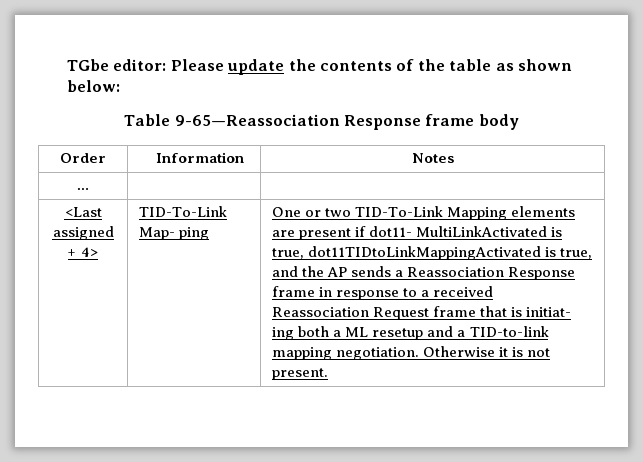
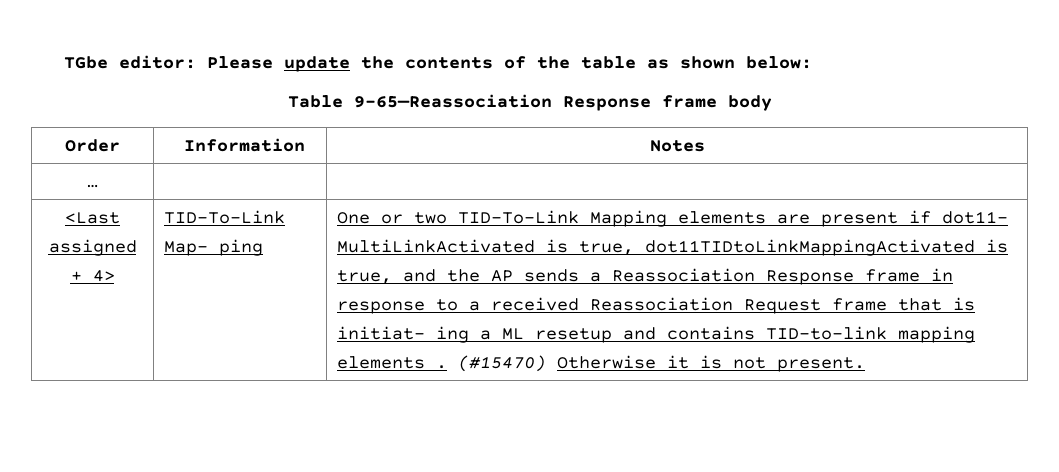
- One or two TID-To-Link Mapping elements are present if dot11- MultiLinkActivated is true, dot11TIDtoLinkMappingActivated is true, and the AP sends a Reassociation Response frame in response to a received Reassociation Request frame that is initiat- ing both a ML resetup and a TID-to-link mapping negotiation. Otherwise it is not present.
+ One or two TID-To-Link Mapping elements are present if dot11- MultiLinkActivated is true, dot11TIDtoLinkMappingActivated is true, and the AP sends a Reassociation Response frame in response to a received Reassociation Request frame that is initiat- ing a ML resetup and contains TID-to-link mapping elements . (#15470) Otherwise it is not present.

